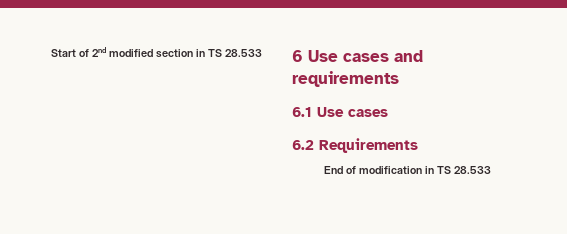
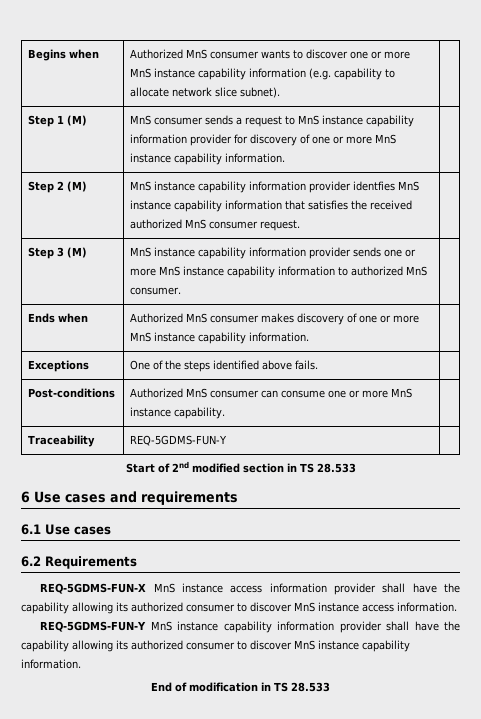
+ Begins when | Authorized MnS consumer wants to discover one or more MnS instance capability information (e.g. capability to allocate network slice subnet). |
+ Step 1 (M) | MnS consumer sends a request to MnS instance capability information provider for discovery of one or more MnS instance capability information. |
+ Step 2 (M) | MnS instance capability information provider identfies MnS instance capability information that satisfies the received authorized MnS consumer request. |
+ Step 3 (M) | MnS instance capability information provider sends one or more MnS instance capability information to authorized MnS consumer. |
+ Ends when | Authorized MnS consumer makes discovery of one or more MnS instance capability information. |
+ Exceptions | One of the steps identified above fails. |
+ Post-conditions | Authorized MnS consumer can consume one or more MnS instance capability. |
+ Traceability | REQ-5GDMS-FUN-Y |
+ REQ-5GDMS-FUN-X MnS instance access information provider shall have the capability allowing its authorized consumer to discover MnS instance access information.
+ REQ-5GDMS-FUN-Y MnS instance capability information provider shall have the capability allowing its authorized consumer to discover MnS instance capability information.

